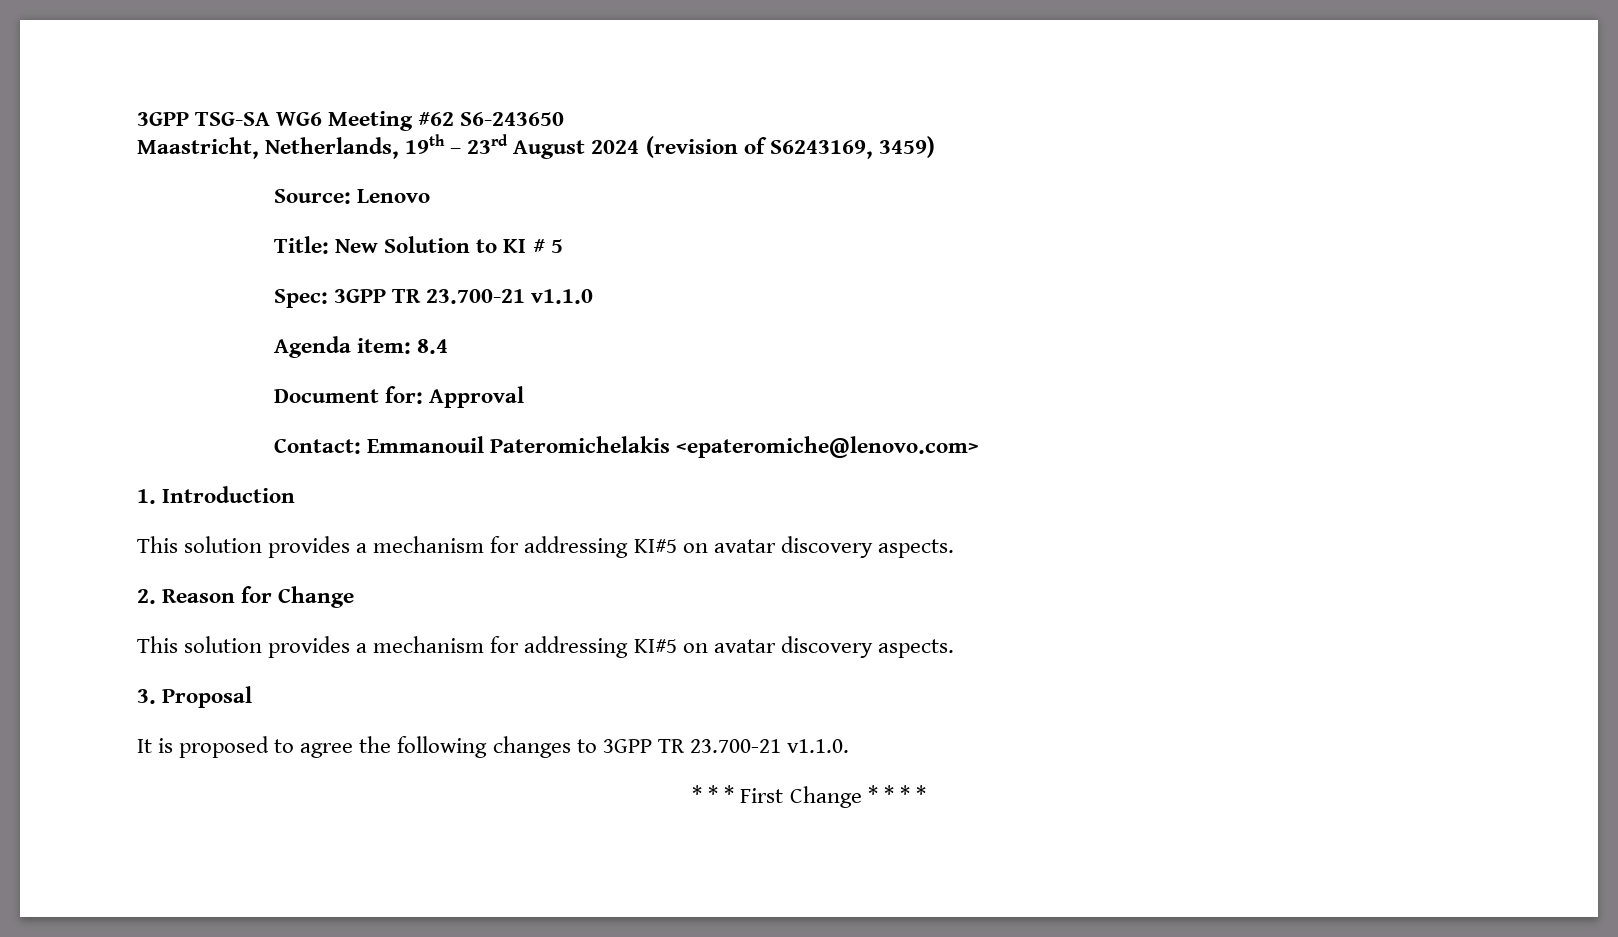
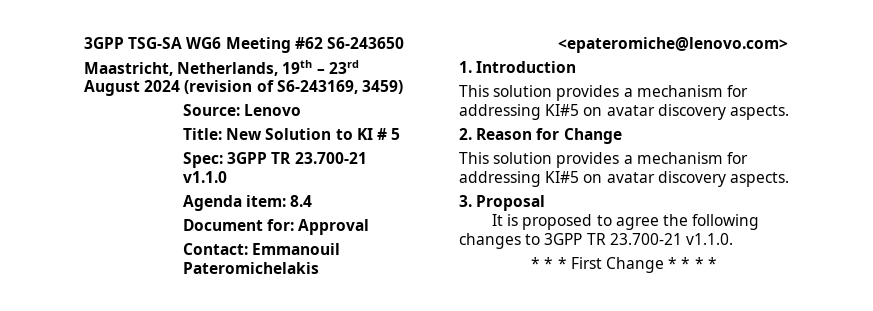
- Maastricht, Netherlands, 19th – 23rd August 2024 (revision of S6243169, 3459)
+ Maastricht, Netherlands, 19th – 23rd August 2024 (revision of S6-243169, 3459)

